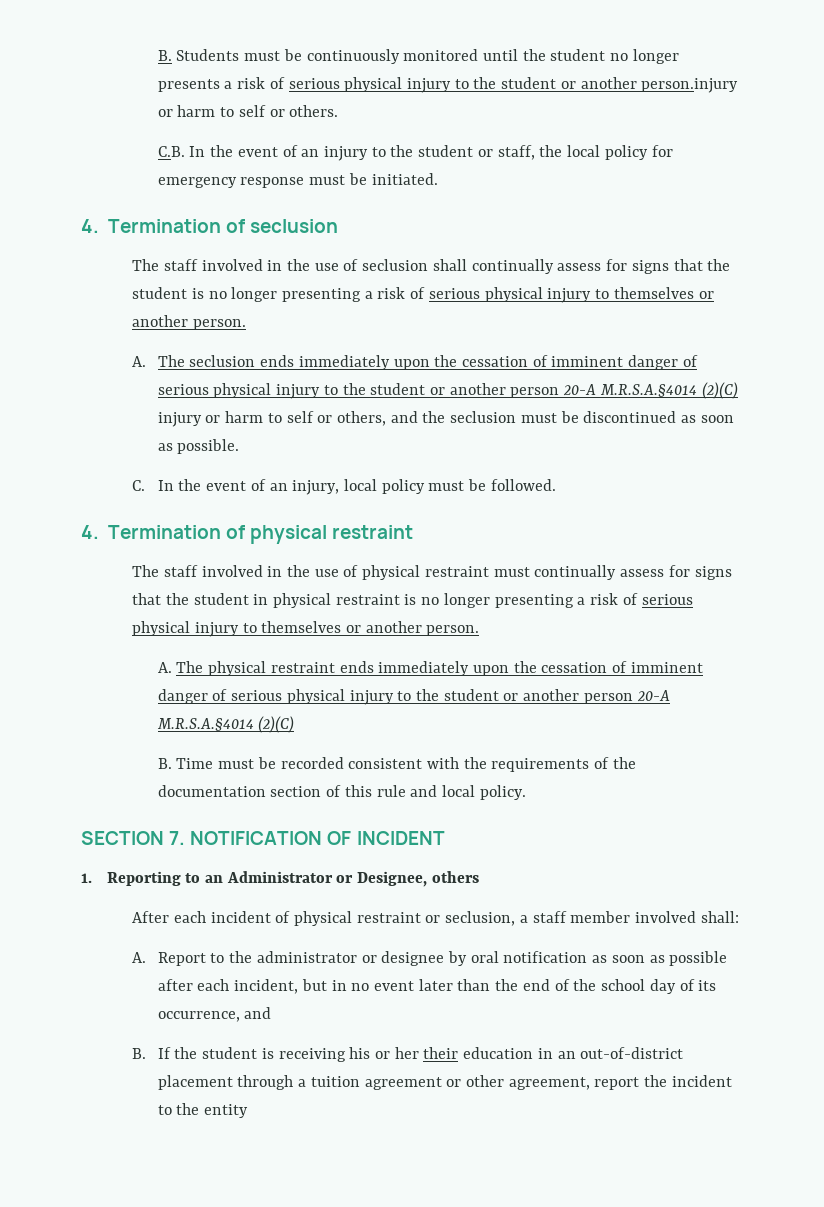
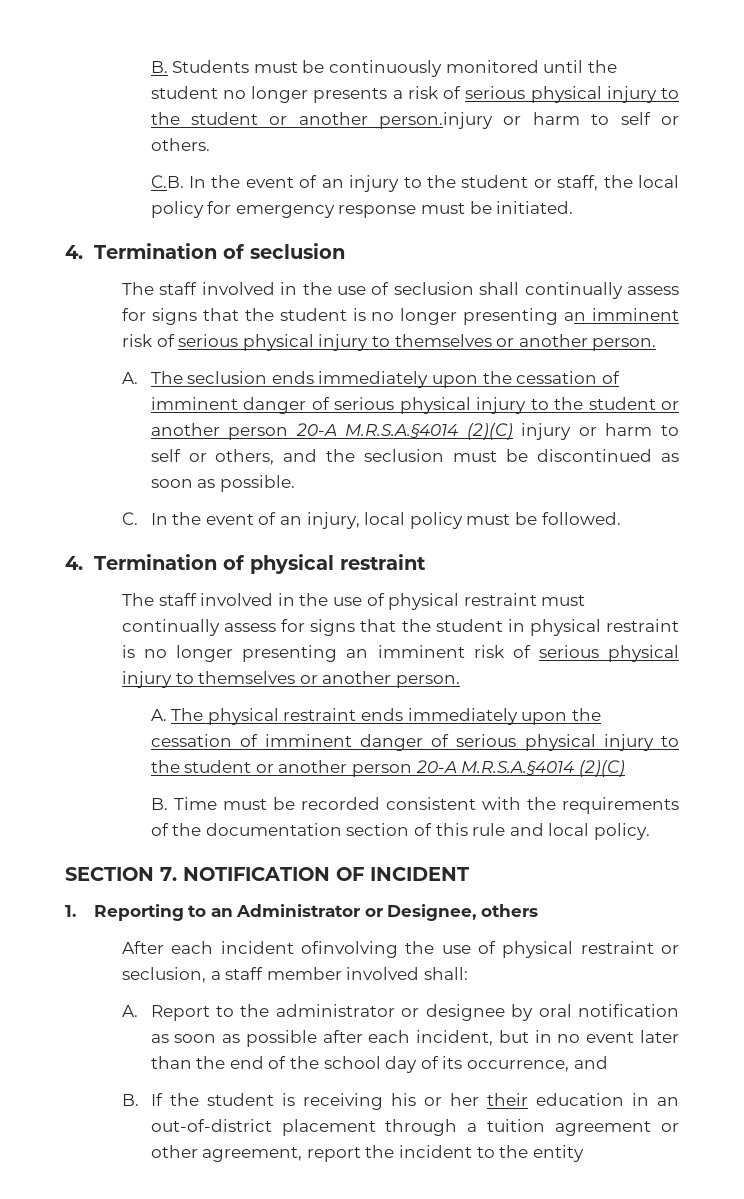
- The staff involved in the use of seclusion shall continually assess for signs that the student is no longer presenting a risk of serious physical injury to themselves or another person.
+ The staff involved in the use of seclusion shall continually assess for signs that the student is no longer presenting an imminent risk of serious physical injury to themselves or another person.
- The staff involved in the use of physical restraint must continually assess for signs that the student in physical restraint is no longer presenting a risk of serious physical injury to themselves or another person.
+ The staff involved in the use of physical restraint must continually assess for signs that the student in physical restraint is no longer presenting an imminent risk of serious physical injury to themselves or another person.
- After each incident of physical restraint or seclusion, a staff member involved shall:
+ After each incident ofinvolving the use of physical restraint or seclusion, a staff member involved shall:

